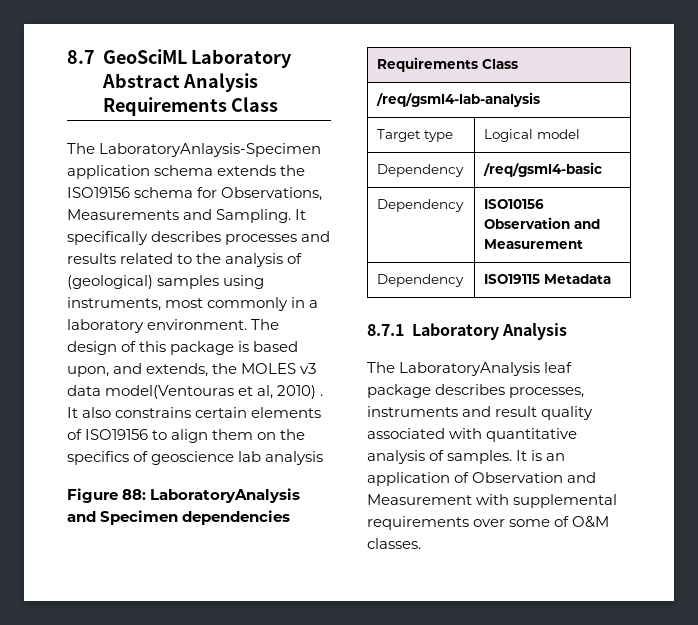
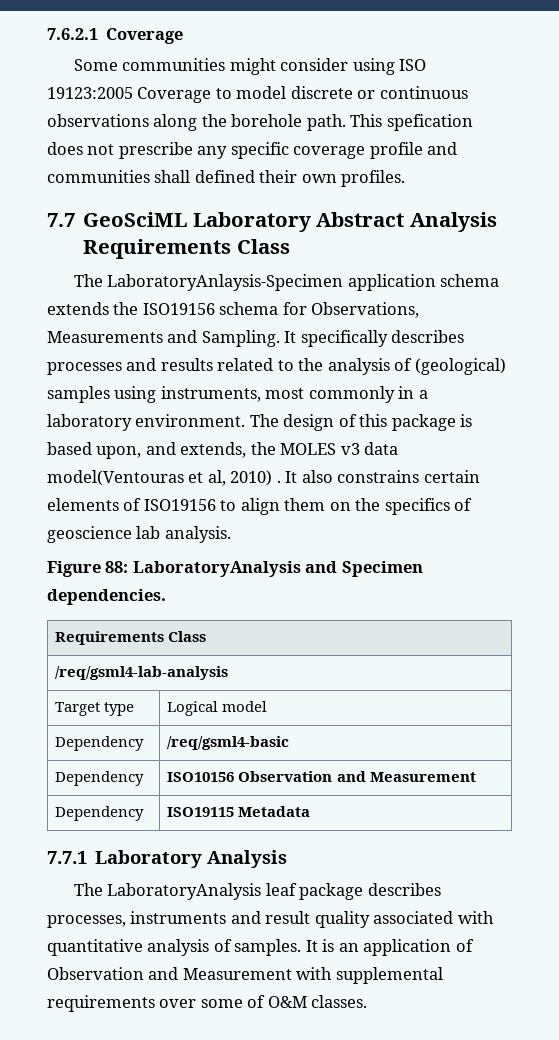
- 8.7 GeoSciML Laboratory Abstract Analysis Requirements Class
+ 7.6.2.1 Coverage
+ Some communities might consider using ISO 19123:2005 Coverage to model discrete or continuous observations along the borehole path. This spefication does not prescribe any specific coverage profile and communities shall defined their own profiles.
+ 7.7 GeoSciML Laboratory Abstract Analysis Requirements Class
- It also constrains certain elements of ISO19156 to align them on the specifics of geoscience lab analysis
+ It also constrains certain elements of ISO19156 to align them on the specifics of geoscience lab analysis.
- Figure 88: LaboratoryAnalysis and Specimen dependencies
+ Figure 88: LaboratoryAnalysis and Specimen dependencies.
- 8.7.1 Laboratory Analysis
+ 7.7.1 Laboratory Analysis

